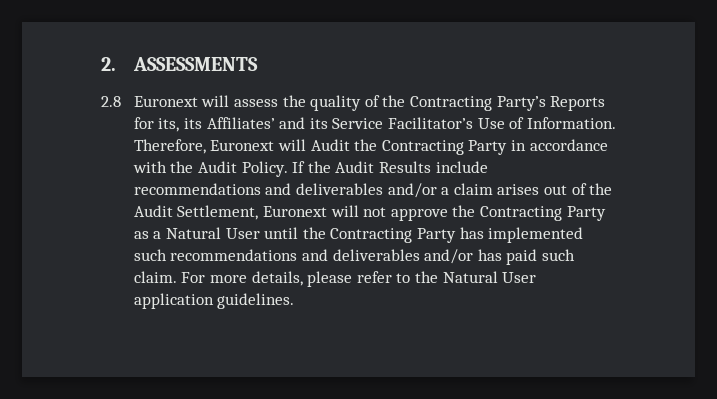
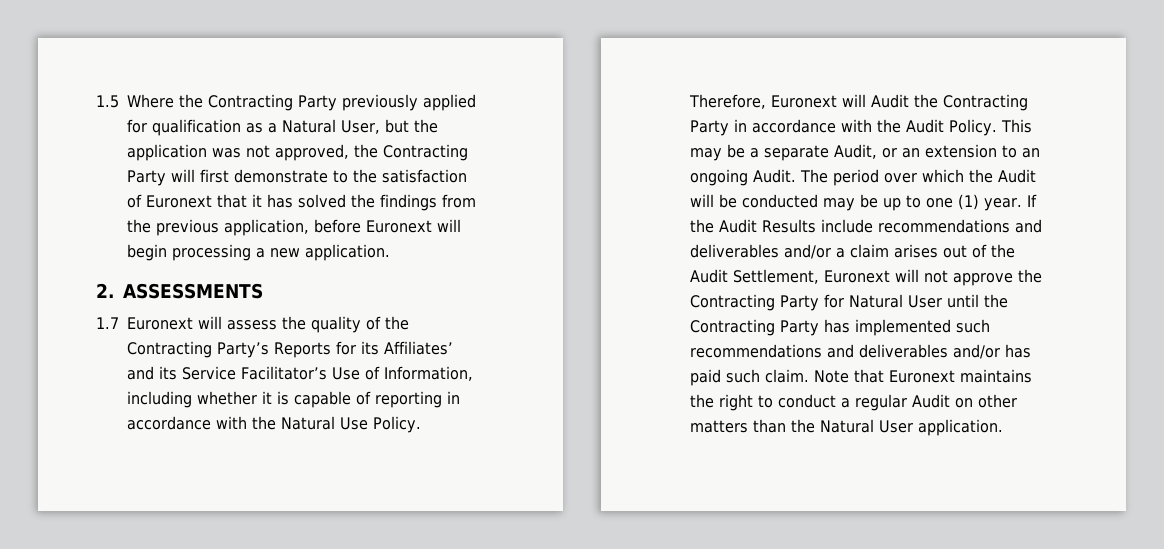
+ 1.5 Where the Contracting Party previously applied for qualification as a Natural User, but the application was not approved, the Contracting Party will first demonstrate to the satisfaction of Euronext that it has solved the findings from the previous application, before Euronext will begin processing a new application.
- 2.8 Euronext will assess the quality of the Contracting Party’s Reports for its, its Affiliates’ and its Service Facilitator’s Use of Information.
+ 1.7 Euronext will assess the quality of the Contracting Party’s Reports for its Affiliates’ and its Service Facilitator’s Use of Information, including whether it is capable of reporting in accordance with the Natural Use Policy.
+ This may be a separate Audit, or an extension to an ongoing Audit. The period over which the Audit will be conducted may be up to one (1) year.
- If the Audit Results include recommendations and deliverables and/or a claim arises out of the Audit Settlement, Euronext will not approve the Contracting Party as a Natural User until the Contracting Party has implemented such recommendations and deliverables and/or has paid such claim.
+ If the Audit Results include recommendations and deliverables and/or a claim arises out of the Audit Settlement, Euronext will not approve the Contracting Party for Natural User until the Contracting Party has implemented such recommendations and deliverables and/or has paid such claim.
- For more details, please refer to the Natural User application guidelines.
+ Note that Euronext maintains the right to conduct a regular Audit on other matters than the Natural User application.

